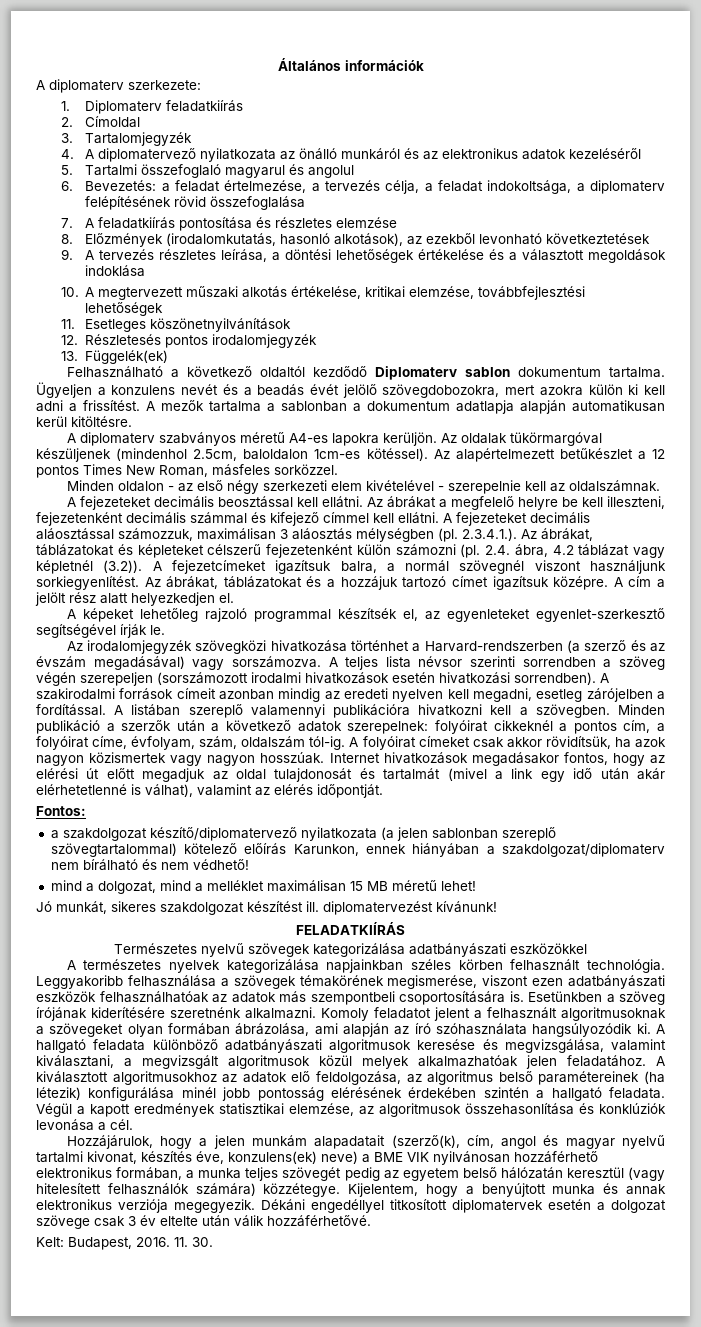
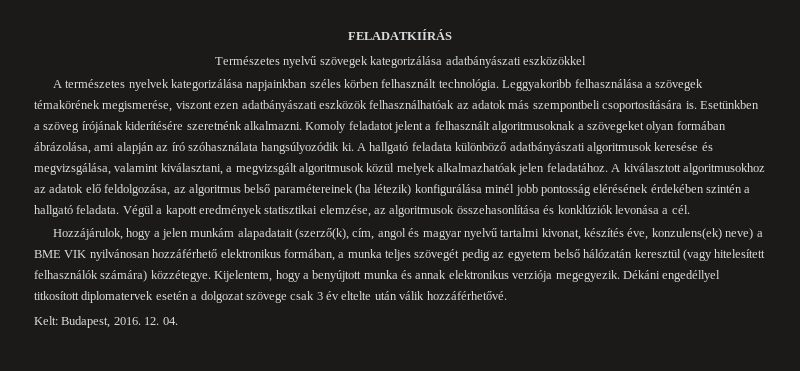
- Általános információk
- A diplomaterv szerkezete:
- 1. Diplomaterv feladatkiírás
- 2. Címoldal
- 3. Tartalomjegyzék
- 4. A diplomatervező nyilatkozata az önálló munkáról és az elektronikus adatok kezeléséről
- 5. Tartalmi összefoglaló magyarul és angolul
- 6. Bevezetés: a feladat értelmezése, a tervezés célja, a feladat indokoltsága, a diplomaterv felépítésének rövid összefoglalása
- 7. A feladatkiírás pontosítása és részletes elemzése
- 8. Előzmények (irodalomkutatás, hasonló alkotások), az ezekből levonható következtetések
- 9. A tervezés részletes leírása, a döntési lehetőségek értékelése és a választott megoldások indoklása
- 10. A megtervezett műszaki alkotás értékelése, kritikai elemzése, továbbfejlesztési lehetőségek
- 11. Esetleges köszönetnyilvánítások
- 12. Részletesés pontos irodalomjegyzék
- 13. Függelék(ek)
- Felhasználható a következő oldaltól kezdődő Diplomaterv sablon dokumentum tartalma. Ügyeljen a konzulens nevét és a beadás évét jelölő szövegdobozokra, mert azokra külön ki kell adni a frissítést. A mezők tartalma a sablonban a dokumentum adatlapja alapján automatikusan kerül kitöltésre.
- A diplomaterv szabványos méretű A4-es lapokra kerüljön. Az oldalak tükörmargóval készüljenek (mindenhol 2.5cm, baloldalon 1cm-es kötéssel). Az alapértelmezett betűkészlet a 12 pontos Times New Roman, másfeles sorközzel.
- Minden oldalon - az első négy szerkezeti elem kivételével - szerepelnie kell az oldalszámnak.
- A fejezeteket decimális beosztással kell ellátni. Az ábrákat a megfelelő helyre be kell illeszteni, fejezetenként decimális számmal és kifejező címmel kell ellátni. A fejezeteket decimális aláosztással számozzuk, maximálisan 3 aláosztás mélységben (pl. 2.3.4.1.). Az ábrákat, táblázatokat és képleteket célszerű fejezetenként külön számozni (pl. 2.4. ábra, 4.2 táblázat vagy képletnél (3.2)). A fejezetcímeket igazítsuk balra, a normál szövegnél viszont használjunk sorkiegyenlítést. Az ábrákat, táblázatokat és a hozzájuk tartozó címet igazítsuk középre. A cím a jelölt rész alatt helyezkedjen el.
- A képeket lehetőleg rajzoló programmal készítsék el, az egyenleteket egyenlet-szerkesztő segítségével írják le.
- Az irodalomjegyzék szövegközi hivatkozása történhet a Harvard-rendszerben (a szerző és az évszám megadásával) vagy sorszámozva. A teljes lista névsor szerinti sorrendben a szöveg végén szerepeljen (sorszámozott irodalmi hivatkozások esetén hivatkozási sorrendben). A szakirodalmi források címeit azonban mindig az eredeti nyelven kell megadni, esetleg zárójelben a fordítással. A listában szereplő valamennyi publikációra hivatkozni kell a szövegben. Minden publikáció a szerzők után a következő adatok szerepelnek: folyóirat cikkeknél a pontos cím, a folyóirat címe, évfolyam, szám, oldalszám tól-ig. A folyóirat címeket csak akkor rövidítsük, ha azok nagyon közismertek vagy nagyon hosszúak. Internet hivatkozások megadásakor fontos, hogy az elérési út előtt megadjuk az oldal tulajdonosát és tartalmát (mivel a link egy idő után akár elérhetetlenné is válhat), valamint az elérés időpontját.
- Fontos:
- a szakdolgozat készítő/diplomatervező nyilatkozata (a jelen sablonban szereplő szövegtartalommal) kötelező előírás Karunkon, ennek hiányában a szakdolgozat/diplomaterv nem bírálható és nem védhető!
- mind a dolgozat, mind a melléklet maximálisan 15 MB méretű lehet!
- Jó munkát, sikeres szakdolgozat készítést ill. diplomatervezést kívánunk!
- 11. 30.
+ 12. 04.

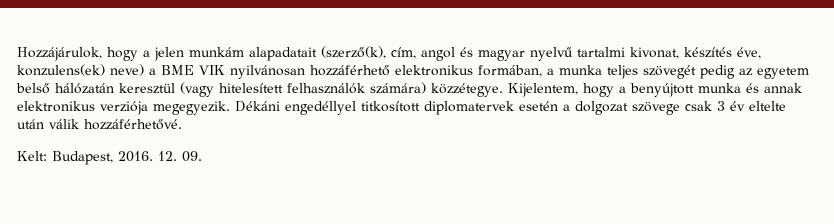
- FELADATKIÍRÁS
- Természetes nyelvű szövegek kategorizálása adatbányászati eszközökkel
- A természetes nyelvek kategorizálása napjainkban széles körben felhasznált technológia. Leggyakoribb felhasználása a szövegek témakörének megismerése, viszont ezen adatbányászati eszközök felhasználhatóak az adatok más szempontbeli csoportosítására is. Esetünkben a szöveg írójának kiderítésére szeretnénk alkalmazni. Komoly feladatot jelent a felhasznált algoritmusoknak a szövegeket olyan formában ábrázolása, ami alapján az író szóhasználata hangsúlyozódik ki. A hallgató feladata különböző adatbányászati algoritmusok keresése és megvizsgálása, valamint kiválasztani, a megvizsgált algoritmusok közül melyek alkalmazhatóak jelen feladatához. A kiválasztott algoritmusokhoz az adatok elő feldolgozása, az algoritmus belső paramétereinek (ha létezik) konfigurálása minél jobb pontosság elérésének érdekében szintén a hallgató feladata. Végül a kapott eredmények statisztikai elemzése, az algoritmusok összehasonlítása és konklúziók levonása a cél.
- 12. 04.
+ 12. 09.

